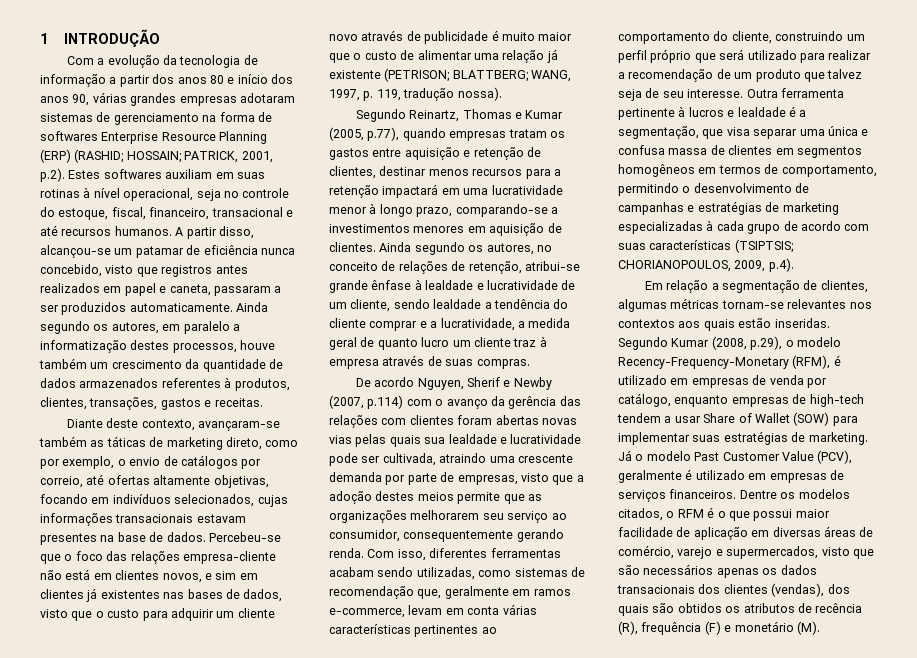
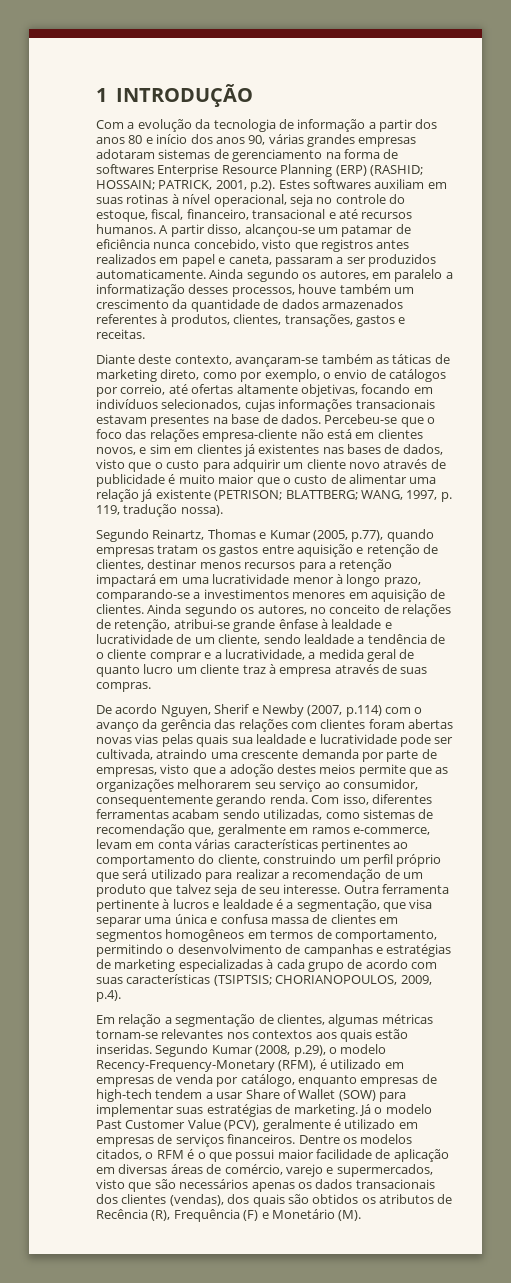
- Ainda segundo os autores, em paralelo a informatização destes processos, houve também um crescimento da quantidade de dados armazenados referentes à produtos, clientes, transações, gastos e receitas.
+ Ainda segundo os autores, em paralelo a informatização desses processos, houve também um crescimento da quantidade de dados armazenados referentes à produtos, clientes, transações, gastos e receitas.
- Ainda segundo os autores, no conceito de relações de retenção, atribui-se grande ênfase à lealdade e lucratividade de um cliente, sendo lealdade a tendência do cliente comprar e a lucratividade, a medida geral de quanto lucro um cliente traz à empresa através de suas compras.
+ Ainda segundo os autores, no conceito de relações de retenção, atribui-se grande ênfase à lealdade e lucratividade de um cliente, sendo lealdade a tendência de o cliente comprar e a lucratividade, a medida geral de quanto lucro um cliente traz à empresa através de suas compras.
- Dentre os modelos citados, o RFM é o que possui maior facilidade de aplicação em diversas áreas de comércio, varejo e supermercados, visto que são necessários apenas os dados transacionais dos clientes (vendas), dos quais são obtidos os atributos de recência (R), frequência (F) e monetário (M).
+ Dentre os modelos citados, o RFM é o que possui maior facilidade de aplicação em diversas áreas de comércio, varejo e supermercados, visto que são necessários apenas os dados transacionais dos clientes (vendas), dos quais são obtidos os atributos de Recência (R), Frequência (F) e Monetário (M).

